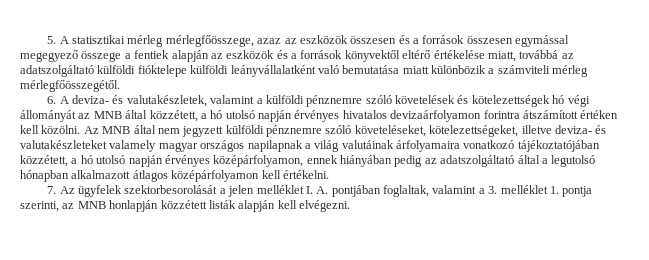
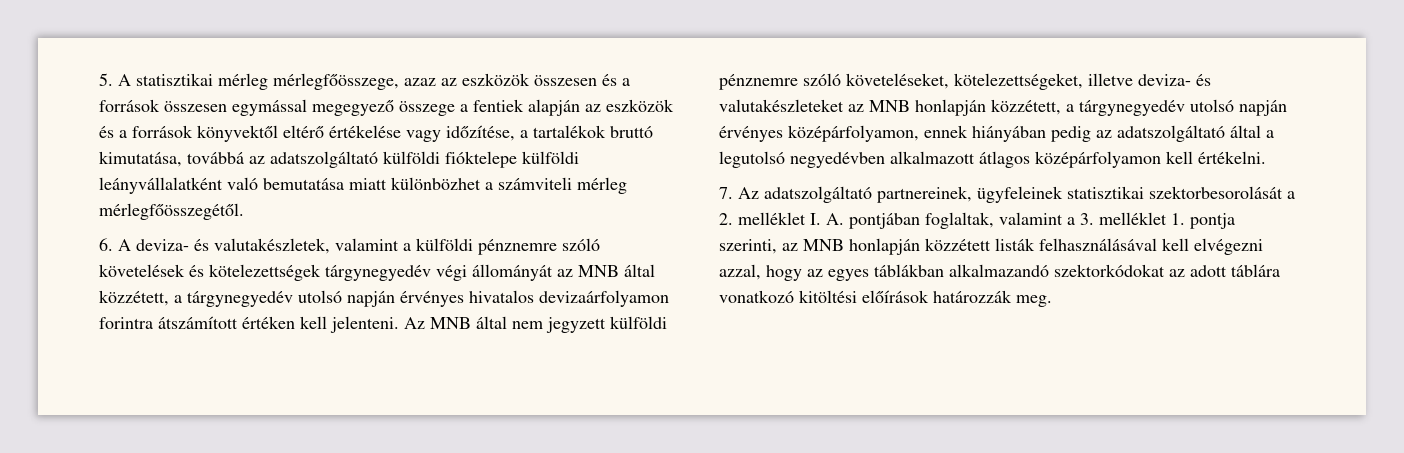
- 5. A statisztikai mérleg mérlegfőösszege, azaz az eszközök összesen és a források összesen egymással megegyező összege a fentiek alapján az eszközök és a források könyvektől eltérő értékelése miatt, továbbá az adatszolgáltató külföldi fióktelepe külföldi leányvállalatként való bemutatása miatt különbözik a számviteli mérleg mérlegfőösszegétől.
+ 5. A statisztikai mérleg mérlegfőösszege, azaz az eszközök összesen és a források összesen egymással megegyező összege a fentiek alapján az eszközök és a források könyvektől eltérő értékelése vagy időzítése, a tartalékok bruttó kimutatása, továbbá az adatszolgáltató külföldi fióktelepe külföldi leányvállalatként való bemutatása miatt különbözhet a számviteli mérleg mérlegfőösszegétől.
- 6. A deviza- és valutakészletek, valamint a külföldi pénznemre szóló követelések és kötelezettségek hó végi állományát az MNB által közzétett, a hó utolsó napján érvényes hivatalos devizaárfolyamon forintra átszámított értéken kell közölni.
+ 6. A deviza- és valutakészletek, valamint a külföldi pénznemre szóló követelések és kötelezettségek tárgynegyedév végi állományát az MNB által közzétett, a tárgynegyedév utolsó napján érvényes hivatalos devizaárfolyamon forintra átszámított értéken kell jelenteni.
- Az MNB által nem jegyzett külföldi pénznemre szóló követeléseket, kötelezettségeket, illetve deviza- és valutakészleteket valamely magyar országos napilapnak a világ valutáinak árfolyamaira vonatkozó tájékoztatójában közzétett, a hó utolsó napján érvényes középárfolyamon, ennek hiányában pedig az adatszolgáltató által a legutolsó hónapban alkalmazott átlagos középárfolyamon kell értékelni.
+ Az MNB által nem jegyzett külföldi pénznemre szóló követeléseket, kötelezettségeket, illetve deviza- és valutakészleteket az MNB honlapján közzétett, a tárgynegyedév utolsó napján érvényes középárfolyamon, ennek hiányában pedig az adatszolgáltató által a legutolsó negyedévben alkalmazott átlagos középárfolyamon kell értékelni.
- 7. Az ügyfelek szektorbesorolását a jelen melléklet I. A. pontjában foglaltak, valamint a 3. melléklet 1. pontja szerinti, az MNB honlapján közzétett listák alapján kell elvégezni.
+ 7. Az adatszolgáltató partnereinek, ügyfeleinek statisztikai szektorbesorolását a 2. melléklet I. A. pontjában foglaltak, valamint a 3. melléklet 1. pontja szerinti, az MNB honlapján közzétett listák felhasználásával kell elvégezni azzal, hogy az egyes táblákban alkalmazandó szektorkódokat az adott táblára vonatkozó kitöltési előírások határozzák meg.

